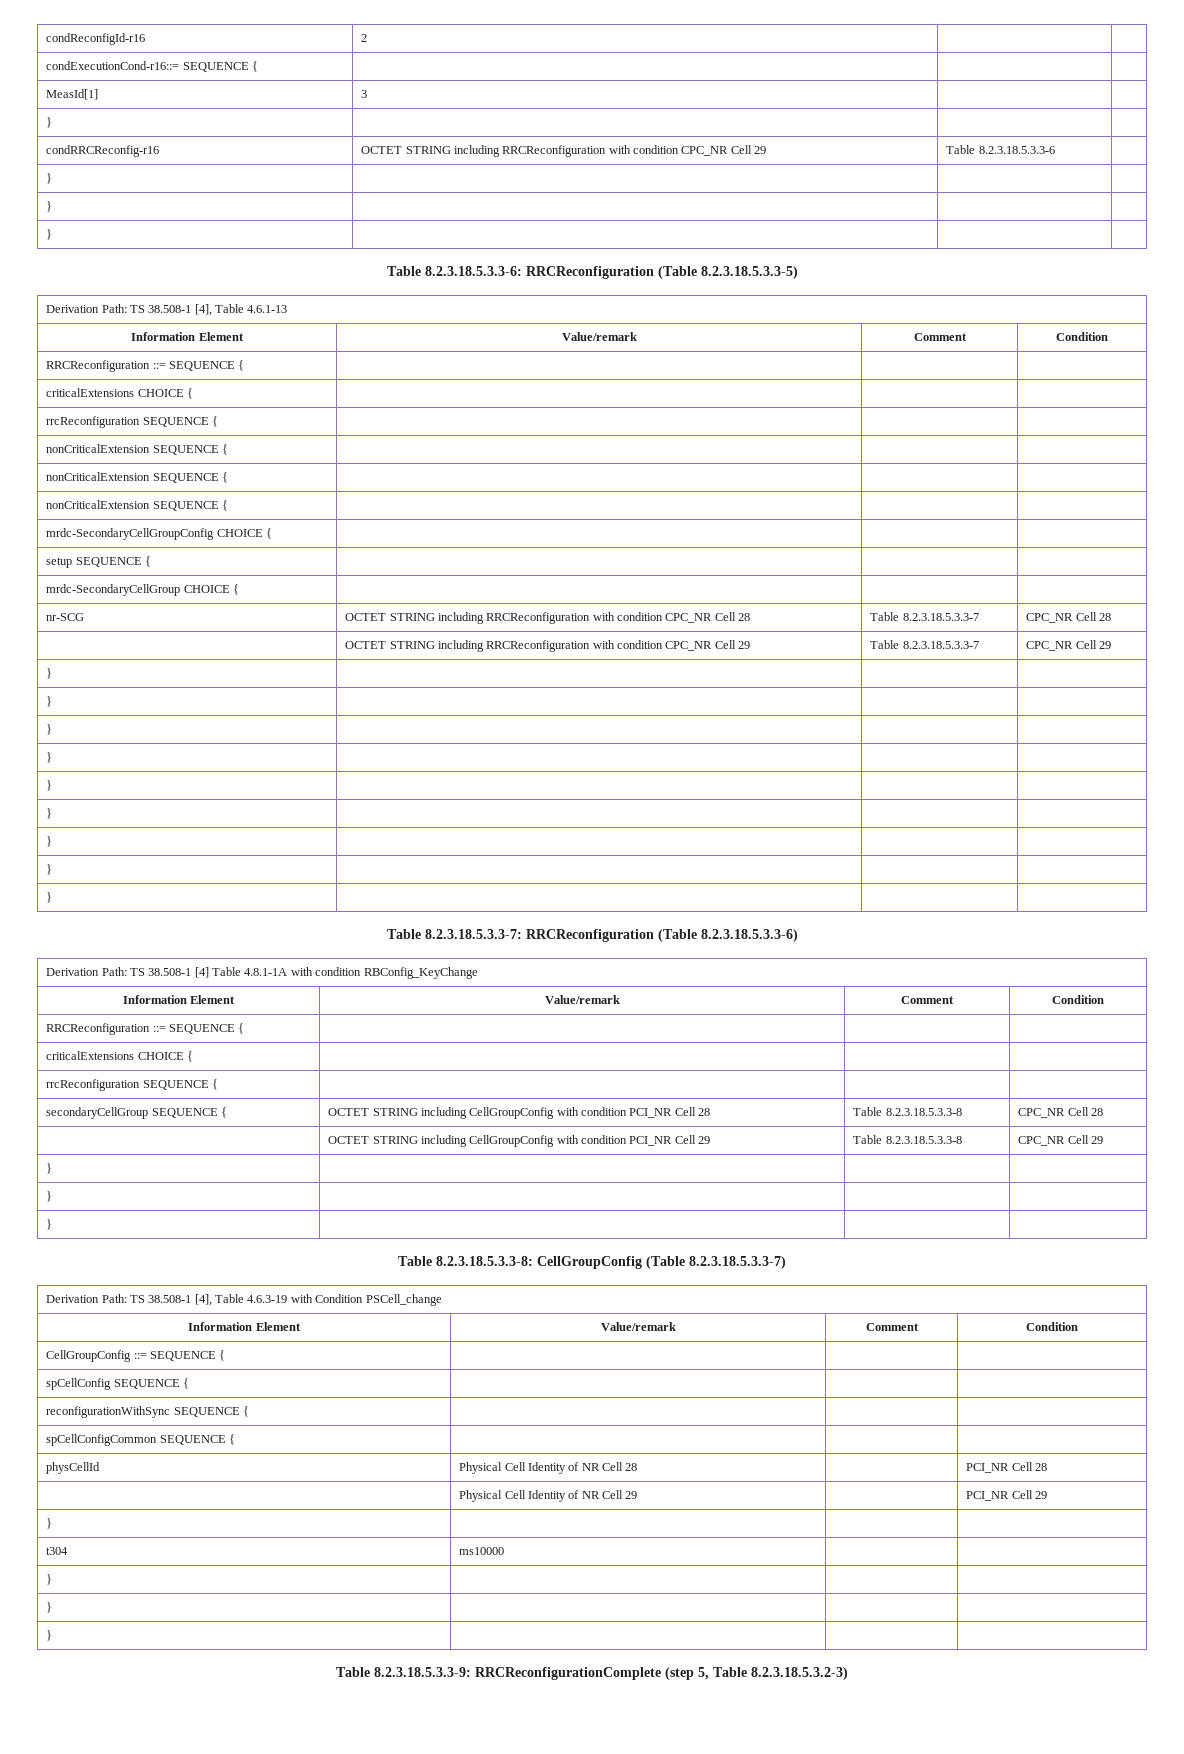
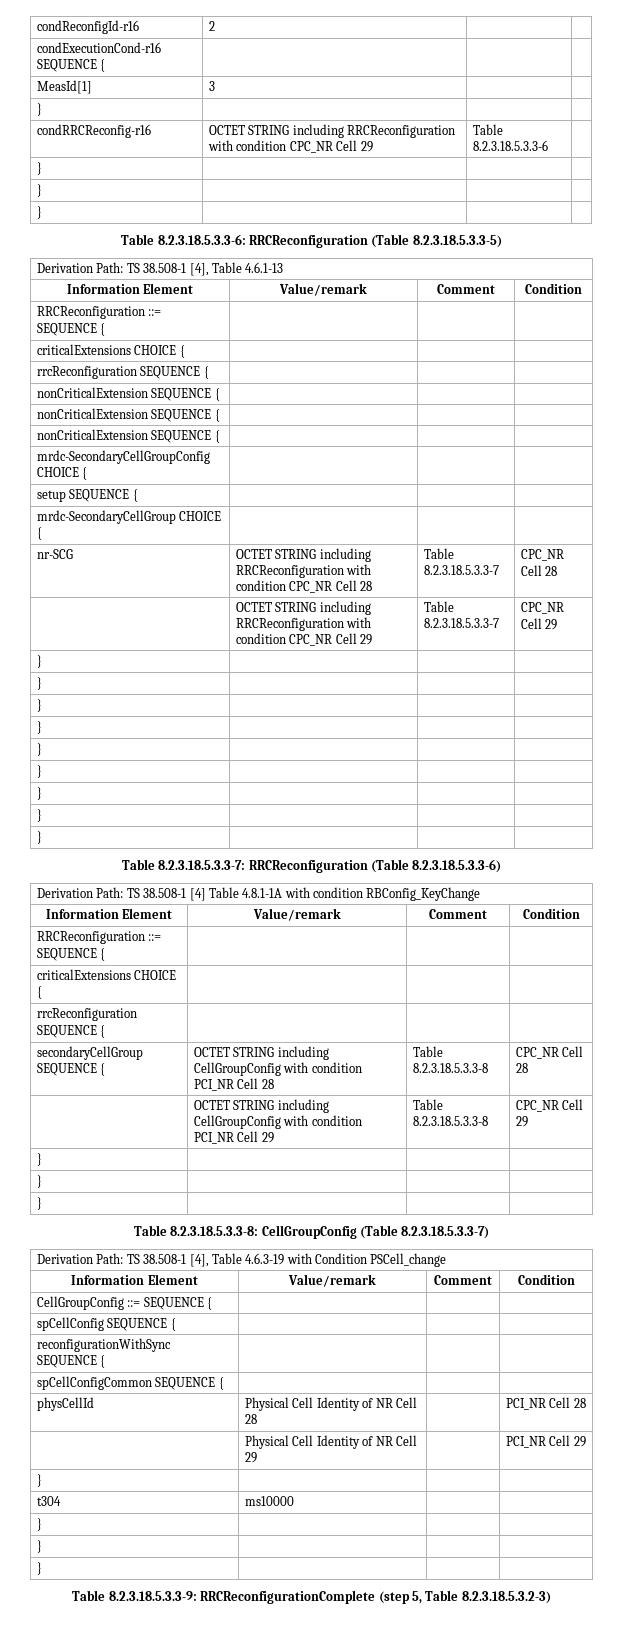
- condExecutionCond-r16::= SEQUENCE { | | |
+ condExecutionCond-r16 SEQUENCE { | | |

